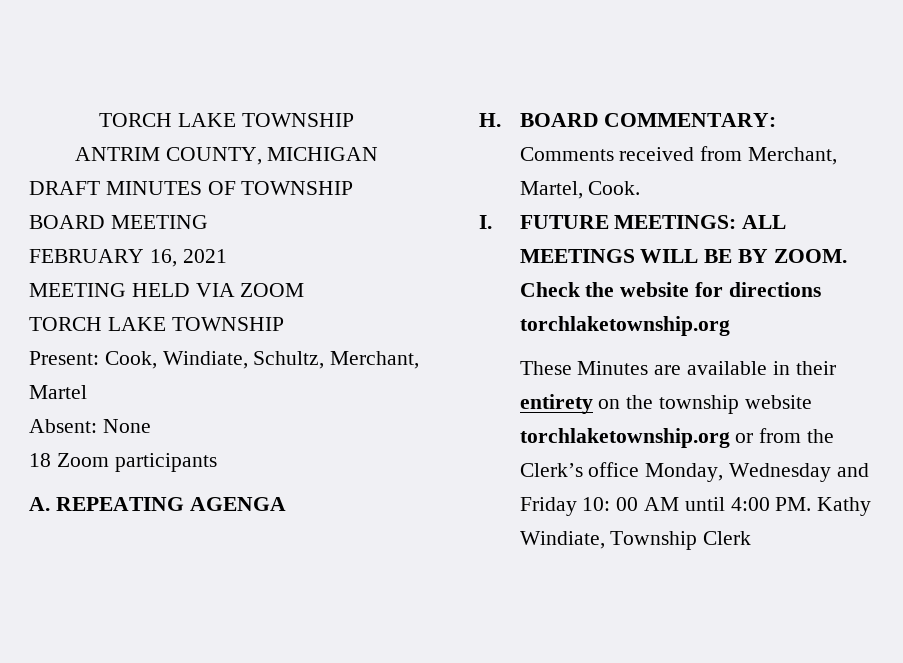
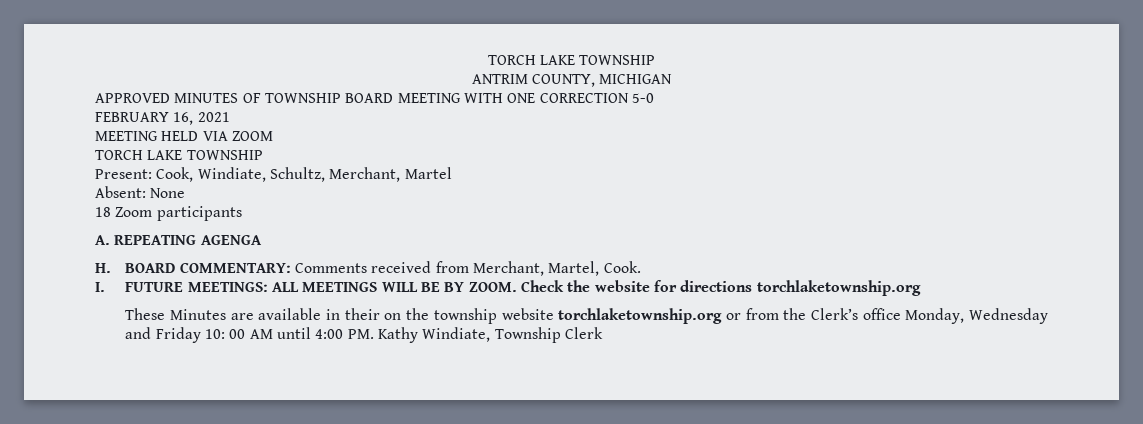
- DRAFT MINUTES OF TOWNSHIP BOARD MEETING
+ APPROVED MINUTES OF TOWNSHIP BOARD MEETING WITH ONE CORRECTION 5-0
- These Minutes are available in their entirety on the township website torchlaketownship.org or from the Clerk’s office Monday, Wednesday and Friday 10: 00 AM until 4:00 PM. Kathy Windiate, Township Clerk
+ These Minutes are available in their on the township website torchlaketownship.org or from the Clerk’s office Monday, Wednesday and Friday 10: 00 AM until 4:00 PM. Kathy Windiate, Township Clerk

